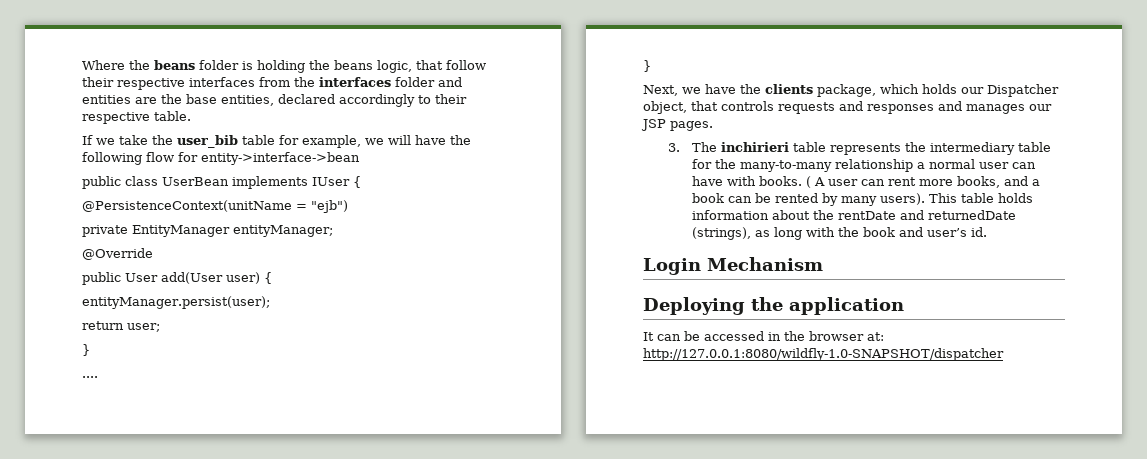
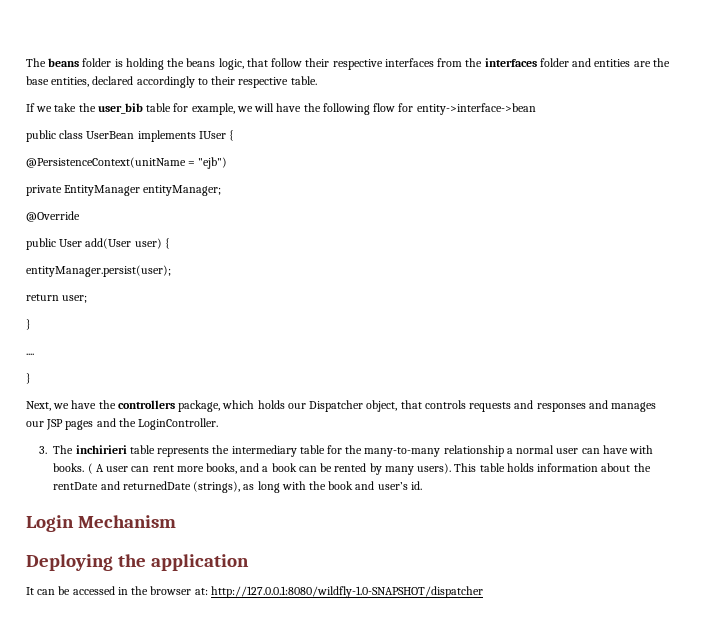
- Where the beans folder is holding the beans logic, that follow their respective interfaces from the interfaces folder and entities are the base entities, declared accordingly to their respective table.
+ The beans folder is holding the beans logic, that follow their respective interfaces from the interfaces folder and entities are the base entities, declared accordingly to their respective table.
- Next, we have the clients package, which holds our Dispatcher object, that controls requests and responses and manages our JSP pages.
+ Next, we have the controllers package, which holds our Dispatcher object, that controls requests and responses and manages our JSP pages and the LoginController.

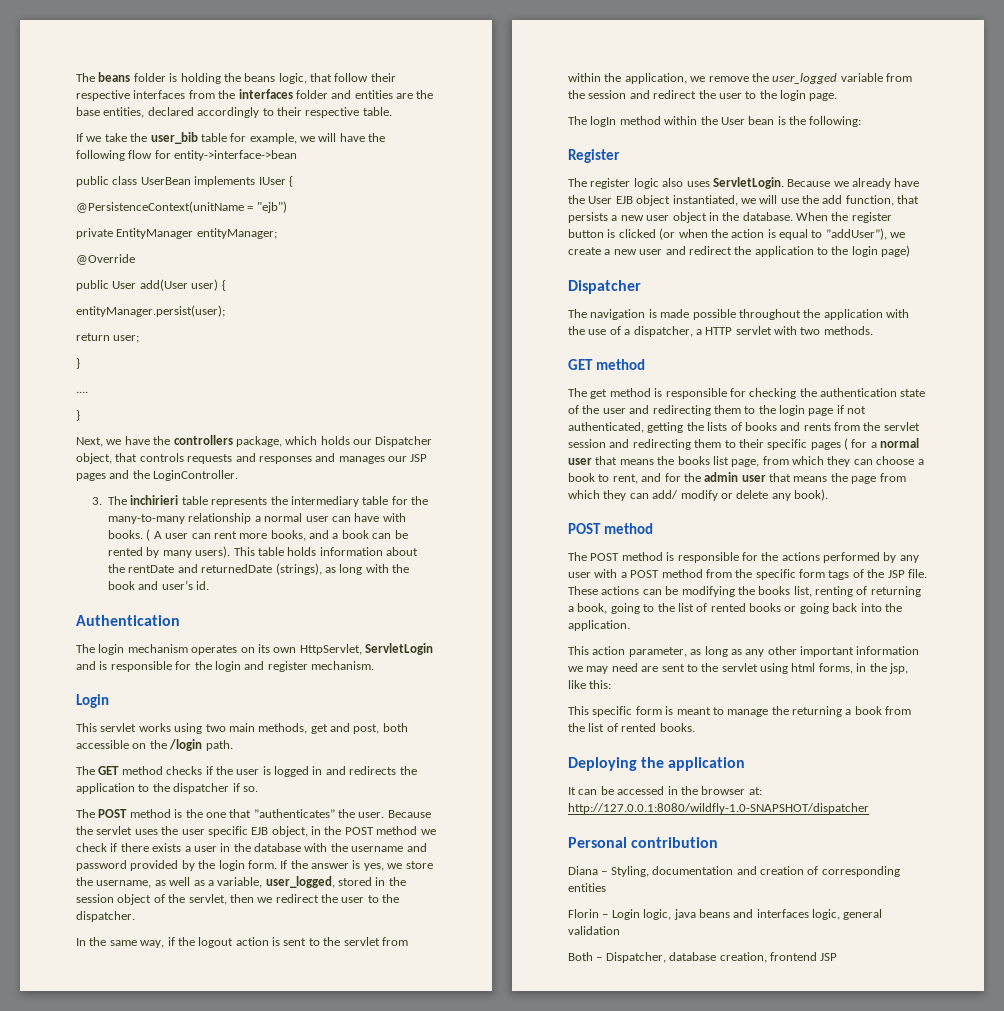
- Login Mechanism
+ Authentication
+ The login mechanism operates on its own HttpServlet, ServletLogin and is responsible for the login and register mechanism.
+ Login
+ This servlet works using two main methods, get and post, both accessible on the /login path.
+ The GET method checks if the user is logged in and redirects the application to the dispatcher if so.
+ The POST method is the one that ”authenticates” the user. Because the servlet uses the user specific EJB object, in the POST method we check if there exists a user in the database with the username and password provided by the login form. If the answer is yes, we store the username, as well as a variable, user_logged, stored in the session object of the servlet, then we redirect the user to the dispatcher.
+ In the same way, if the logout action is sent to the servlet from within the application, we remove the user_logged variable from the session and redirect the user to the login page.
+ The logIn method within the User bean is the following:
+ Register
+ The register logic also uses ServletLogin. Because we already have the User EJB object instantiated, we will use the add function, that persists a new user object in the database. When the register button is clicked (or when the action is equal to ”addUser”), we create a new user and redirect the application to the login page)
+ Dispatcher
+ The navigation is made possible throughout the application with the use of a dispatcher, a HTTP servlet with two methods.
+ GET method
+ The get method is responsible for checking the authentication state of the user and redirecting them to the login page if not authenticated, getting the lists of books and rents from the servlet session and redirecting them to their specific pages ( for a normal user that means the books list page, from which they can choose a book to rent, and for the admin user that means the page from which they can add/ modify or delete any book).
+ POST method
+ The POST method is responsible for the actions performed by any user with a POST method from the specific form tags of the JSP file. These actions can be modifying the books list, renting of returning a book, going to the list of rented books or going back into the application.
+ This action parameter, as long as any other important information we may need are sent to the servlet using html forms, in the jsp, like this:
+ This specific form is meant to manage the returning a book from the list of rented books.
+ Personal contribution
+ Diana – Styling, documentation and creation of corresponding entities
+ Florin – Login logic, java beans and interfaces logic, general validation
+ Both – Dispatcher, database creation, frontend JSP

